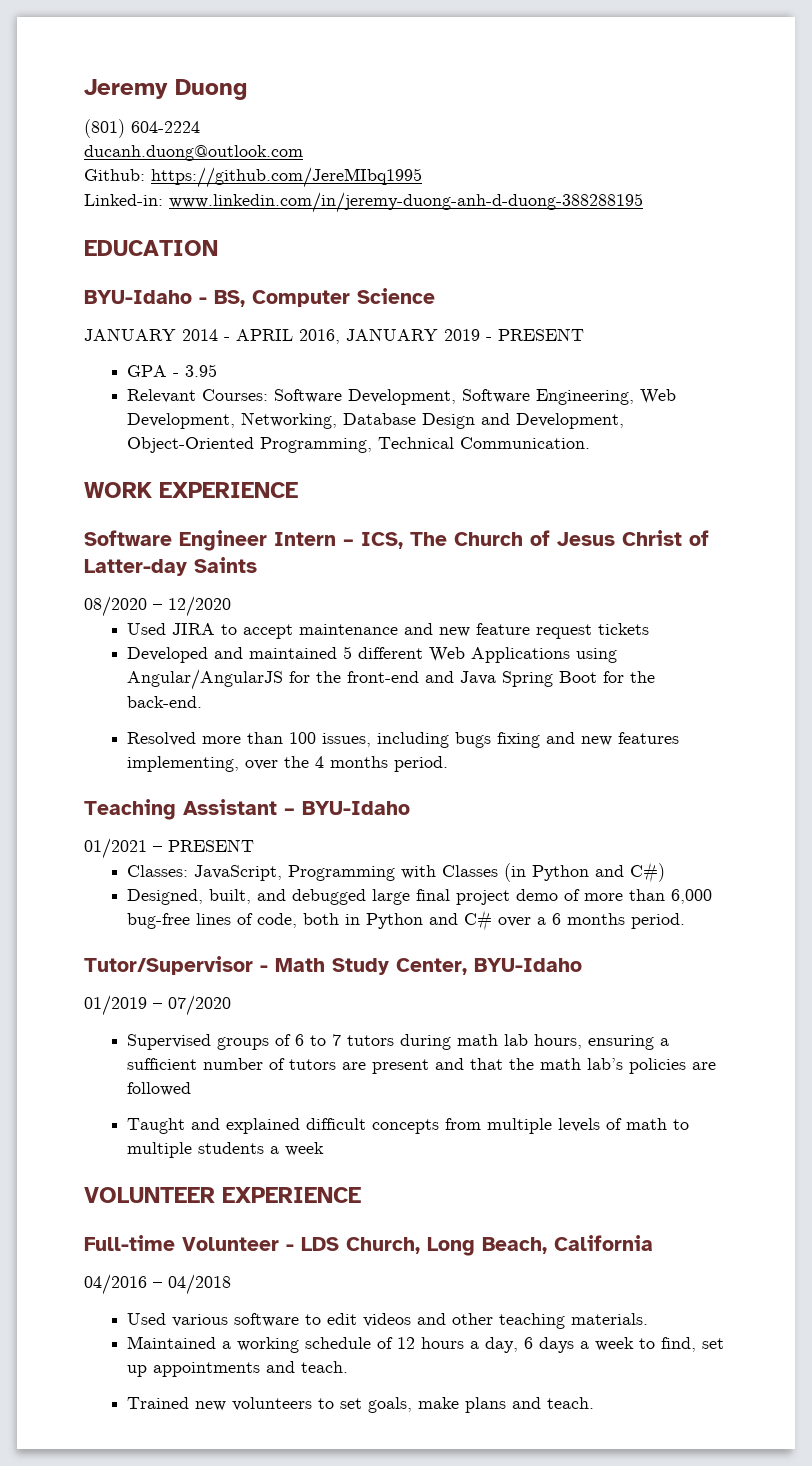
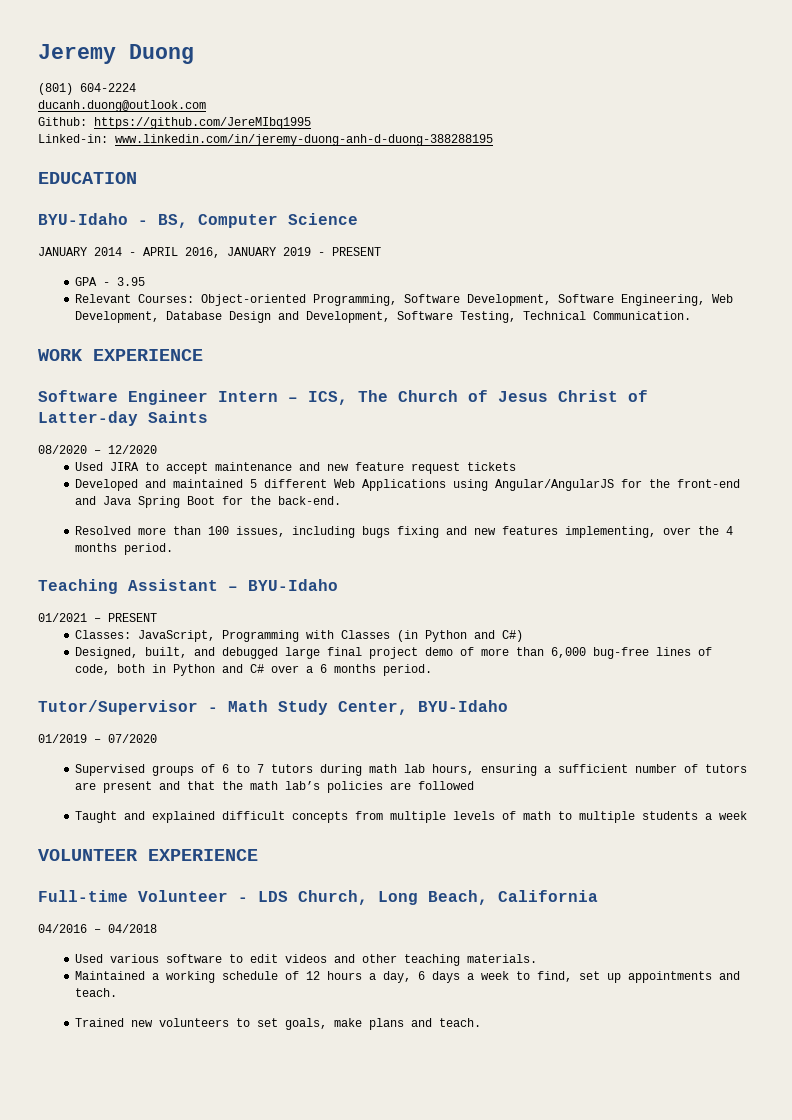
- Relevant Courses: Software Development, Software Engineering, Web Development, Networking, Database Design and Development, Object-Oriented Programming, Technical Communication.
+ Relevant Courses: Object-oriented Programming, Software Development, Software Engineering, Web Development, Database Design and Development, Software Testing, Technical Communication.

